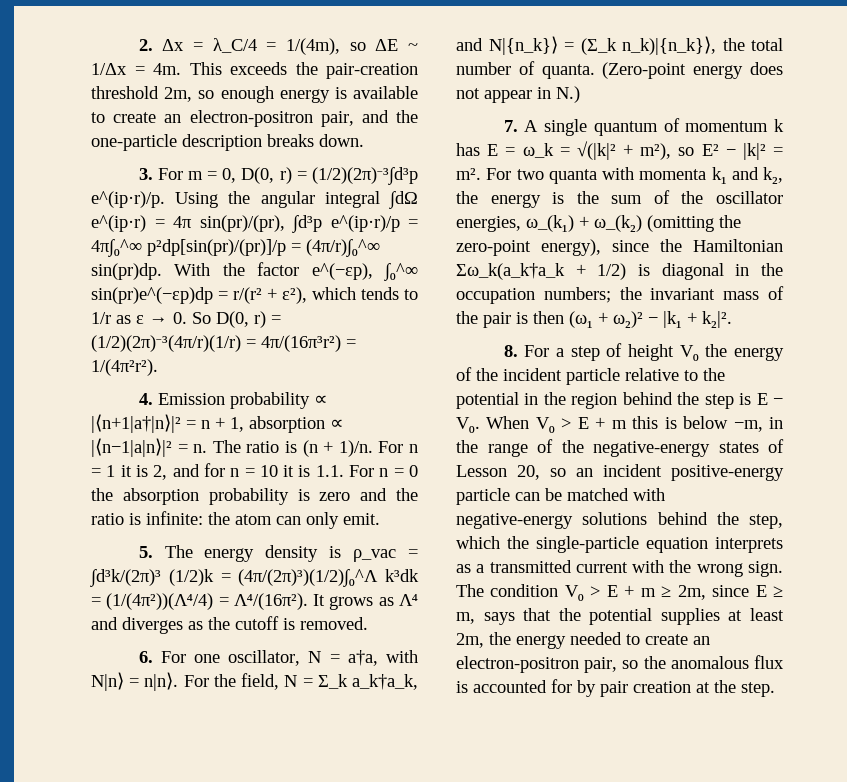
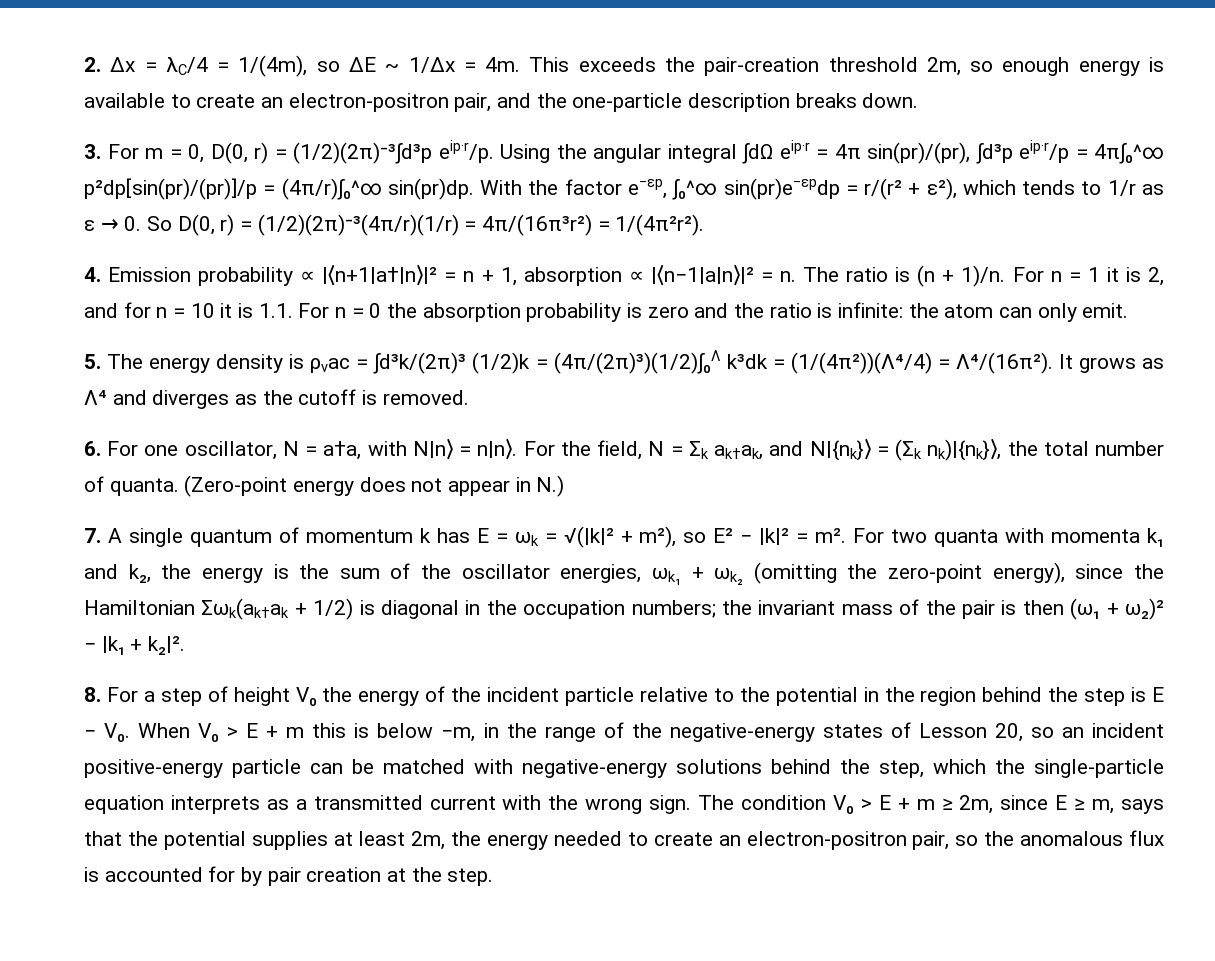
- 2. Δx = λ_C/4 = 1/(4m), so ΔE ~ 1/Δx = 4m.
+ 2. Δx = λC/4 = 1/(4m), so ΔE ~ 1/Δx = 4m.
- 3. For m = 0, D(0, r) = (1/2)(2π)⁻³∫d³p e^(ip·r)/p.
+ 3. For m = 0, D(0, r) = (1/2)(2π)⁻³∫d³p eip·r/p.
- Using the angular integral ∫dΩ e^(ip·r) = 4π sin(pr)/(pr), ∫d³p e^(ip·r)/p = 4π∫₀^∞ p²dp[sin(pr)/(pr)]/p = (4π/r)∫₀^∞ sin(pr)dp.
+ Using the angular integral ∫dΩ eip·r = 4π sin(pr)/(pr), ∫d³p eip·r/p = 4π∫₀^∞ p²dp[sin(pr)/(pr)]/p = (4π/r)∫₀^∞ sin(pr)dp.
- With the factor e^(−εp), ∫₀^∞ sin(pr)e^(−εp)dp = r/(r² + ε²), which tends to 1/r as ε → 0. So D(0, r) = (1/2)(2π)⁻³(4π/r)(1/r) = 4π/(16π³r²) = 1/(4π²r²).
+ With the factor e−εp, ∫₀^∞ sin(pr)e−εpdp = r/(r² + ε²), which tends to 1/r as ε → 0. So D(0, r) = (1/2)(2π)⁻³(4π/r)(1/r) = 4π/(16π³r²) = 1/(4π²r²).
- 5. The energy density is ρ_vac = ∫d³k/(2π)³ (1/2)k = (4π/(2π)³)(1/2)∫₀^Λ k³dk = (1/(4π²))(Λ⁴/4) = Λ⁴/(16π²).
+ 5. The energy density is ρvac = ∫d³k/(2π)³ (1/2)k = (4π/(2π)³)(1/2)∫₀Λ k³dk = (1/(4π²))(Λ⁴/4) = Λ⁴/(16π²).
- For the field, N = Σ_k a_k†a_k, and N|{n_k}⟩ = (Σ_k n_k)|{n_k}⟩, the total number of quanta.
+ For the field, N = Σk ak†ak, and N|{nk}⟩ = (Σk nk)|{nk}⟩, the total number of quanta.
- 7. A single quantum of momentum k has E = ω_k = √(|k|² + m²), so E² − |k|² = m².
+ 7. A single quantum of momentum k has E = ωk = √(|k|² + m²), so E² − |k|² = m².
- For two quanta with momenta k₁ and k₂, the energy is the sum of the oscillator energies, ω_(k₁) + ω_(k₂) (omitting the zero-point energy), since the Hamiltonian Σω_k(a_k†a_k + 1/2) is diagonal in the occupation numbers; the invariant mass of the pair is then (ω₁ + ω₂)² − |k₁ + k₂|².
+ For two quanta with momenta k₁ and k₂, the energy is the sum of the oscillator energies, ωk₁ + ωk₂ (omitting the zero-point energy), since the Hamiltonian Σωk(ak†ak + 1/2) is diagonal in the occupation numbers; the invariant mass of the pair is then (ω₁ + ω₂)² − |k₁ + k₂|².

